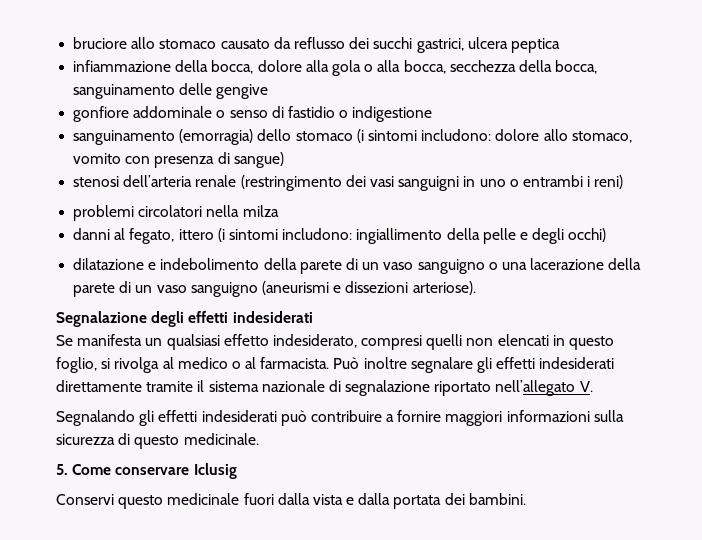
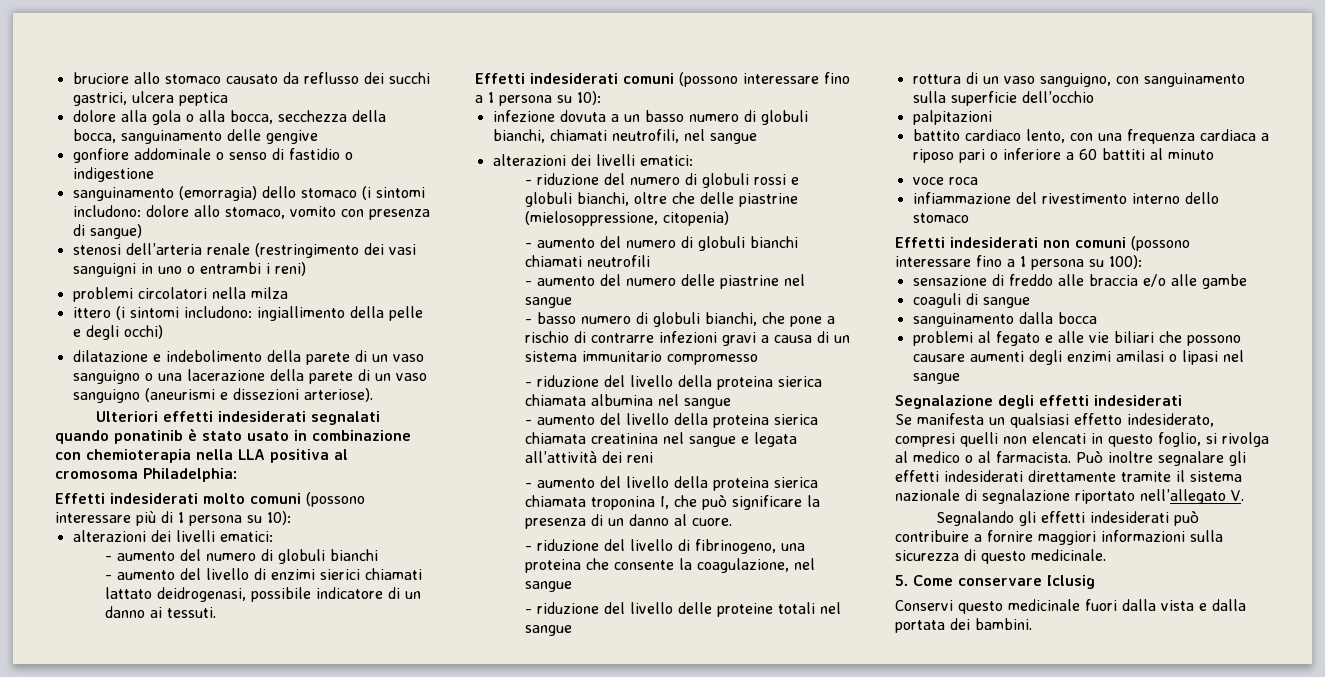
- infiammazione della bocca, dolore alla gola o alla bocca, secchezza della bocca, sanguinamento delle gengive
+ dolore alla gola o alla bocca, secchezza della bocca, sanguinamento delle gengive
- danni al fegato, ittero (i sintomi includono: ingiallimento della pelle e degli occhi)
+ ittero (i sintomi includono: ingiallimento della pelle e degli occhi)
+ Ulteriori effetti indesiderati segnalati quando ponatinib è stato usato in combinazione con chemioterapia nella LLA positiva al cromosoma Philadelphia:
+ Effetti indesiderati molto comuni (possono interessare più di 1 persona su 10):
+ alterazioni dei livelli ematici:
+ - aumento del numero di globuli bianchi
+ - aumento del livello di enzimi sierici chiamati lattato deidrogenasi, possibile indicatore di un danno ai tessuti.
+ Effetti indesiderati comuni (possono interessare fino a 1 persona su 10):
+ infezione dovuta a un basso numero di globuli bianchi, chiamati neutrofili, nel sangue
+ alterazioni dei livelli ematici:
+ - riduzione del numero di globuli rossi e globuli bianchi, oltre che delle piastrine (mielosoppressione, citopenia)
+ - aumento del numero di globuli bianchi chiamati neutrofili
+ - aumento del numero delle piastrine nel sangue
+ - basso numero di globuli bianchi, che pone a rischio di contrarre infezioni gravi a causa di un sistema immunitario compromesso
+ - riduzione del livello della proteina sierica chiamata albumina nel sangue
+ - aumento del livello della proteina sierica chiamata creatinina nel sangue e legata all’attività dei reni
+ - aumento del livello della proteina sierica chiamata troponina I, che può significare la presenza di un danno al cuore.
+ - riduzione del livello di fibrinogeno, una proteina che consente la coagulazione, nel sangue
+ - riduzione del livello delle proteine totali nel sangue
+ rottura di un vaso sanguigno, con sanguinamento sulla superficie dell’occhio
+ palpitazioni
+ battito cardiaco lento, con una frequenza cardiaca a riposo pari o inferiore a 60 battiti al minuto
+ voce roca
+ infiammazione del rivestimento interno dello stomaco
+ Effetti indesiderati non comuni (possono interessare fino a 1 persona su 100):
+ sensazione di freddo alle braccia e/o alle gambe
+ coaguli di sangue
+ sanguinamento dalla bocca
+ problemi al fegato e alle vie biliari che possono causare aumenti degli enzimi amilasi o lipasi nel sangue

